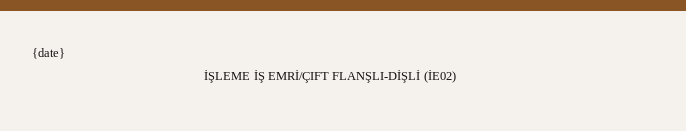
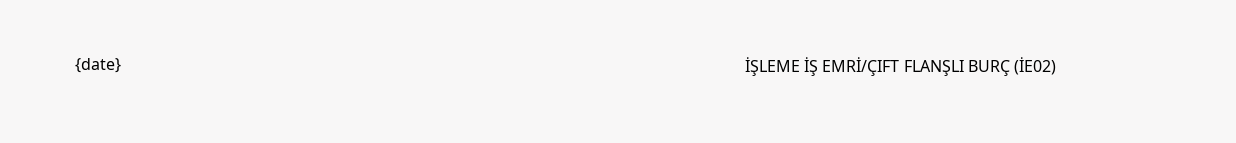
- İŞLEME İŞ EMRİ/ÇIFT FLANŞLI-DİŞLİ (İE02)
+ İŞLEME İŞ EMRİ/ÇIFT FLANŞLI BURÇ (İE02)

